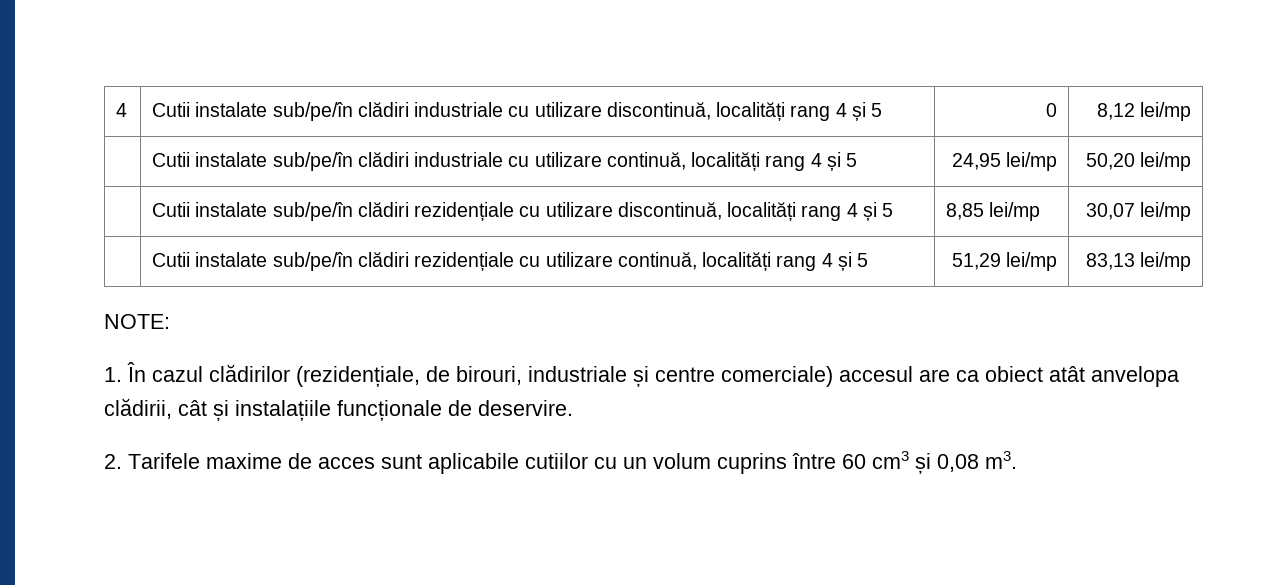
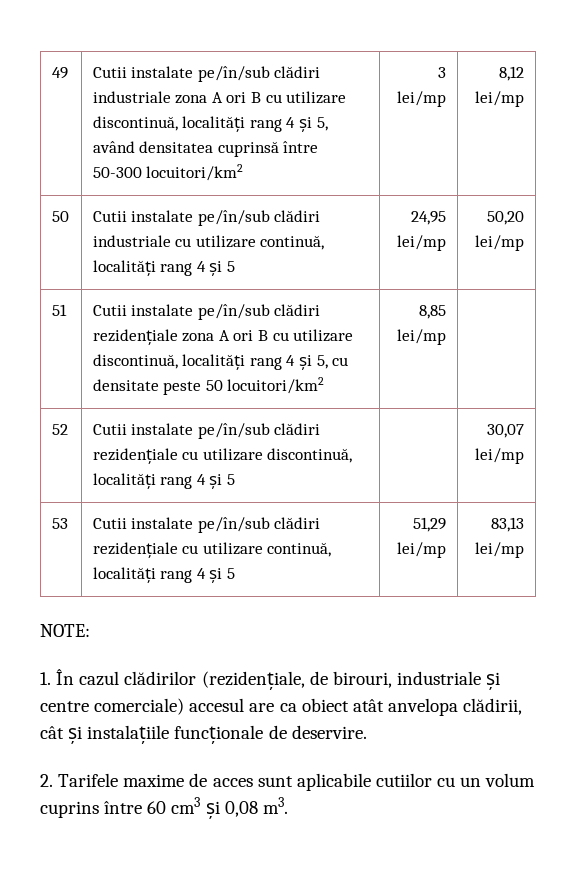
- 4 | Cutii instalate sub/pe/în clădiri industriale cu utilizare discontinuă, localități rang 4 și 5 | 0 | 8,12 lei/mp
+ 49 | Cutii instalate pe/în/sub clădiri industriale zona A ori B cu utilizare discontinuă, localități rang 4 și 5, având densitatea cuprinsă între 50-300 locuitori/km2 | 3 lei/mp | 8,12 lei/mp
- | Cutii instalate sub/pe/în clădiri industriale cu utilizare continuă, localități rang 4 și 5 | 24,95 lei/mp | 50,20 lei/mp
+ 50 | Cutii instalate pe/în/sub clădiri industriale cu utilizare continuă, localități rang 4 și 5 | 24,95 lei/mp | 50,20 lei/mp
- | Cutii instalate sub/pe/în clădiri rezidențiale cu utilizare discontinuă, localități rang 4 și 5 | 8,85 lei/mp | 30,07 lei/mp
+ 51 | Cutii instalate pe/în/sub clădiri rezidențiale zona A ori B cu utilizare discontinuă, localități rang 4 și 5, cu densitate peste 50 locuitori/km2 | 8,85 lei/mp |
+ 52 | Cutii instalate pe/în/sub clădiri rezidențiale cu utilizare discontinuă, localități rang 4 și 5 | | 30,07 lei/mp
- | Cutii instalate sub/pe/în clădiri rezidențiale cu utilizare continuă, localități rang 4 și 5 | 51,29 lei/mp | 83,13 lei/mp
+ 53 | Cutii instalate pe/în/sub clădiri rezidențiale cu utilizare continuă, localități rang 4 și 5 | 51,29 lei/mp | 83,13 lei/mp

